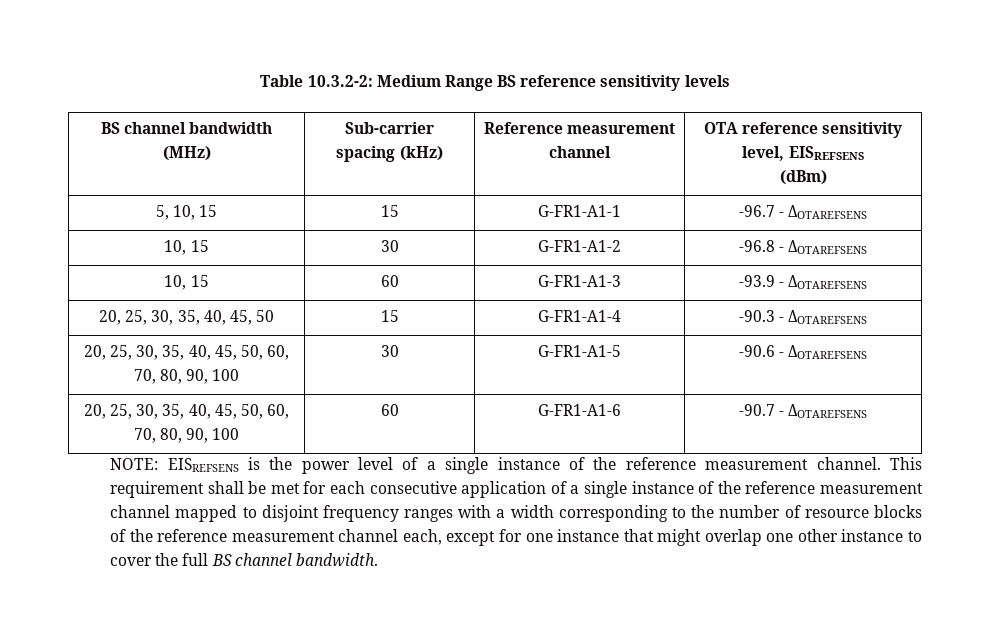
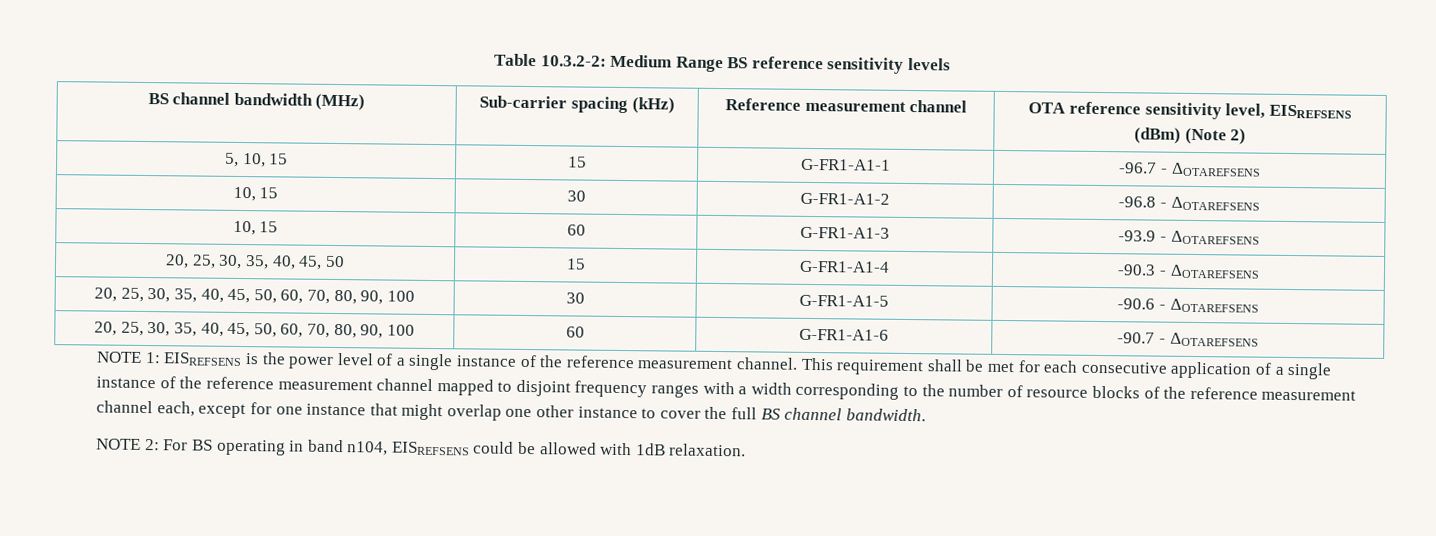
  BS channel bandwidth (MHz) | Sub-carrier spacing (kHz) | Reference measurement channel | OTA reference sensitivity level, EISREFSENS
- (dBm)
+ (dBm) (Note 2)
- NOTE: EISREFSENS is the power level of a single instance of the reference measurement channel.
+ NOTE 1: EISREFSENS is the power level of a single instance of the reference measurement channel.
+ NOTE 2: For BS operating in band n104, EISREFSENS could be allowed with 1dB relaxation.

